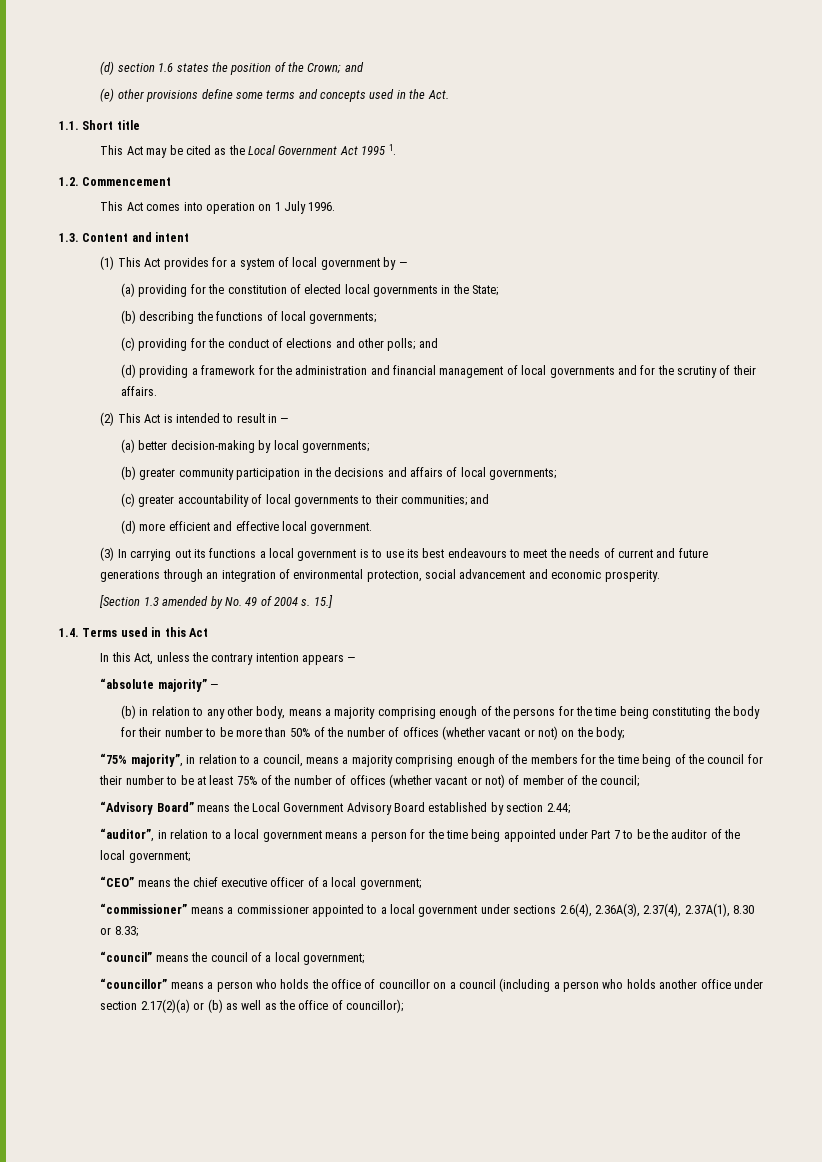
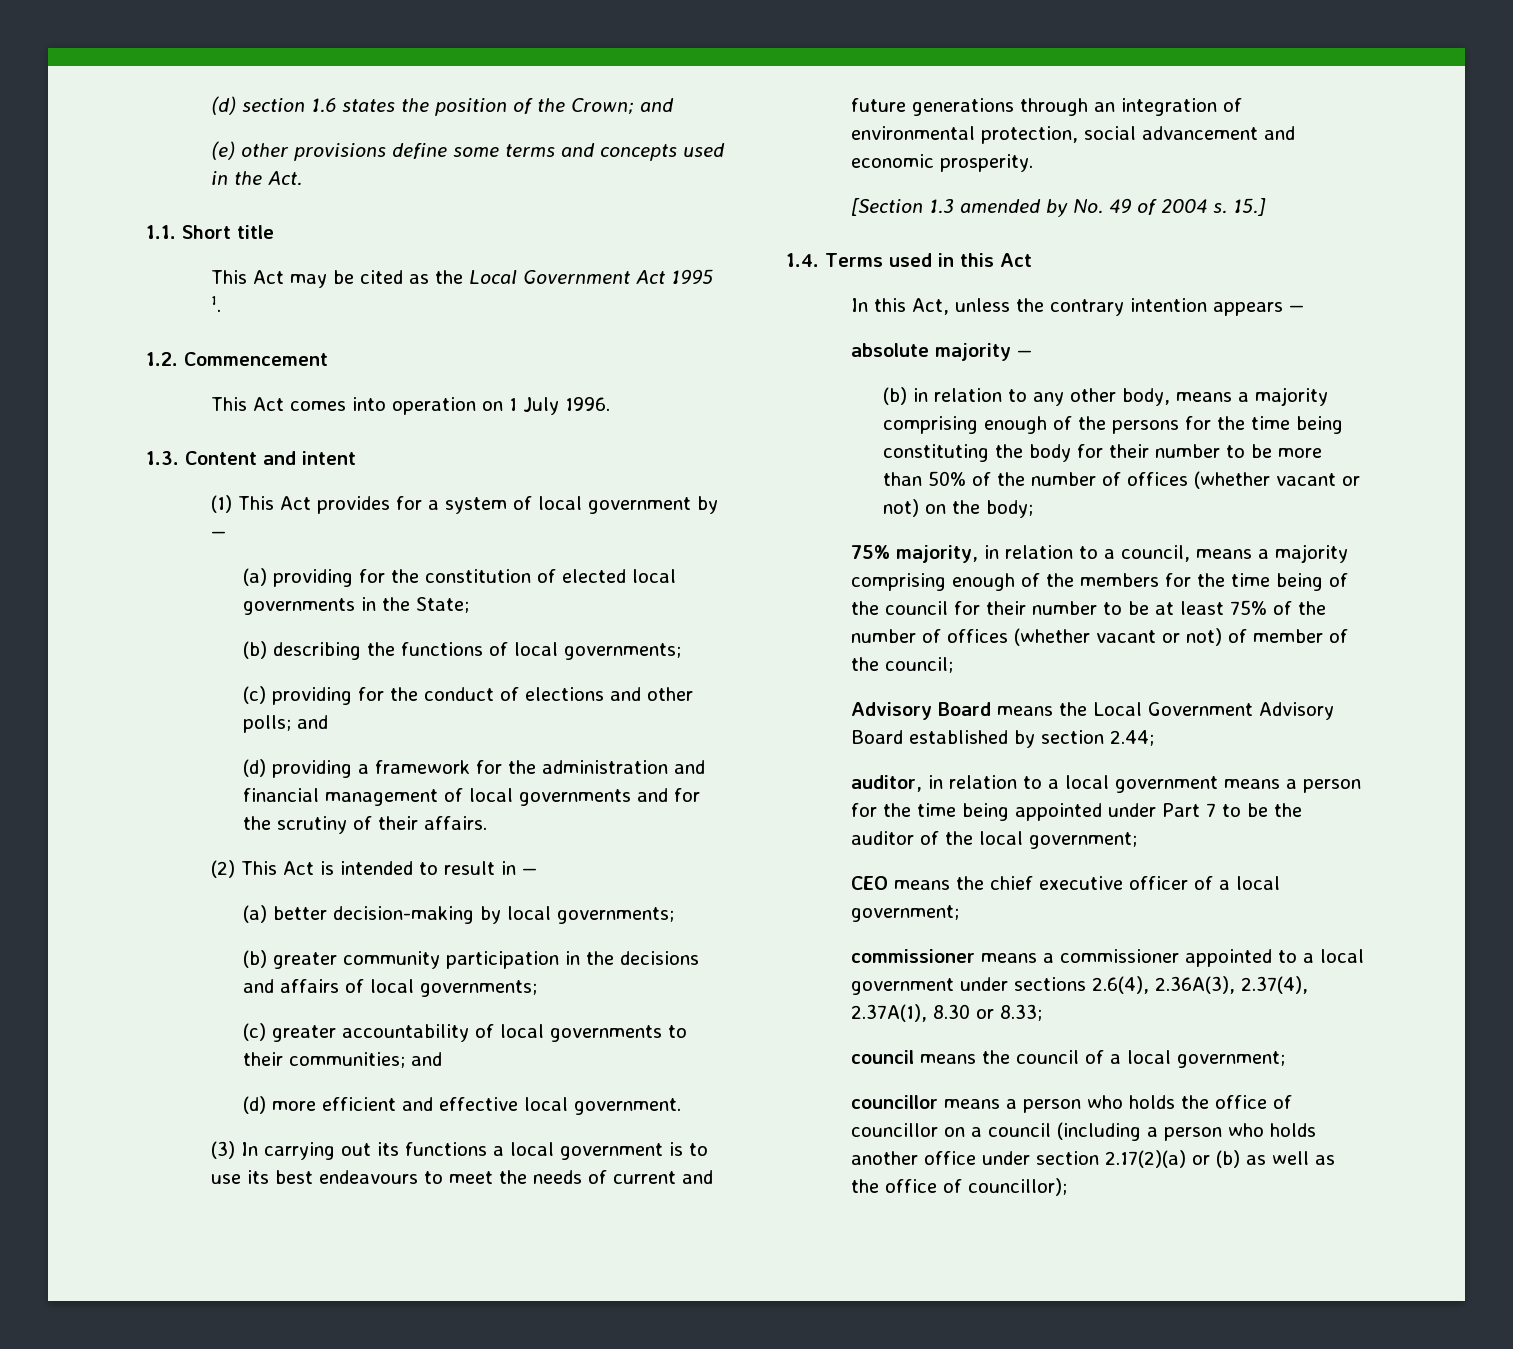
- “absolute majority” —
+ absolute majority —
- “75% majority”, in relation to a council, means a majority comprising enough of the members for the time being of the council for their number to be at least 75% of the number of offices (whether vacant or not) of member of the council;
+ 75% majority, in relation to a council, means a majority comprising enough of the members for the time being of the council for their number to be at least 75% of the number of offices (whether vacant or not) of member of the council;
- “Advisory Board” means the Local Government Advisory Board established by section 2.44;
+ Advisory Board means the Local Government Advisory Board established by section 2.44;
- “auditor”, in relation to a local government means a person for the time being appointed under Part 7 to be the auditor of the local government;
+ auditor, in relation to a local government means a person for the time being appointed under Part 7 to be the auditor of the local government;
- “CEO” means the chief executive officer of a local government;
+ CEO means the chief executive officer of a local government;
- “commissioner” means a commissioner appointed to a local government under sections 2.6(4), 2.36A(3), 2.37(4), 2.37A(1), 8.30 or 8.33;
+ commissioner means a commissioner appointed to a local government under sections 2.6(4), 2.36A(3), 2.37(4), 2.37A(1), 8.30 or 8.33;
- “council” means the council of a local government;
+ council means the council of a local government;
- “councillor” means a person who holds the office of councillor on a council (including a person who holds another office under section 2.17(2)(a) or (b) as well as the office of councillor);
+ councillor means a person who holds the office of councillor on a council (including a person who holds another office under section 2.17(2)(a) or (b) as well as the office of councillor);

